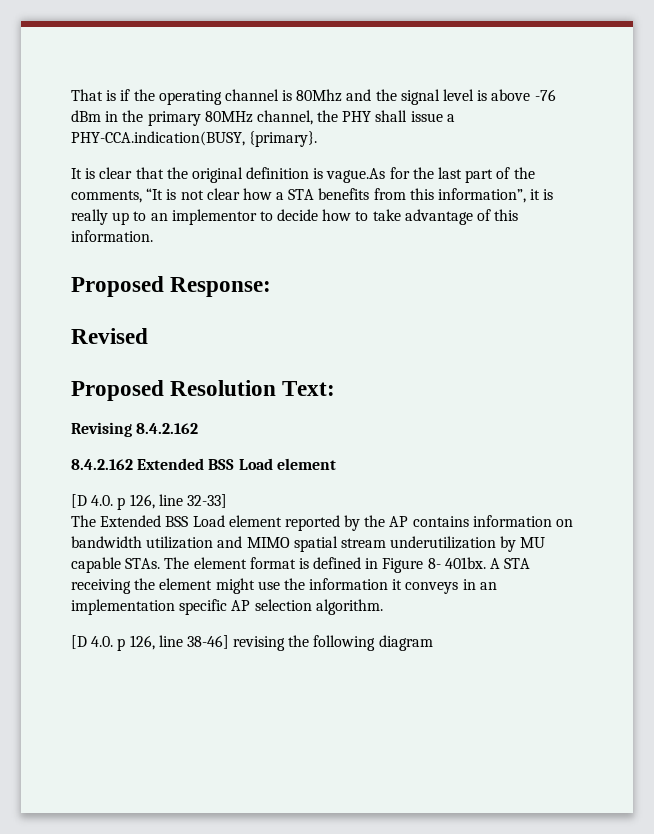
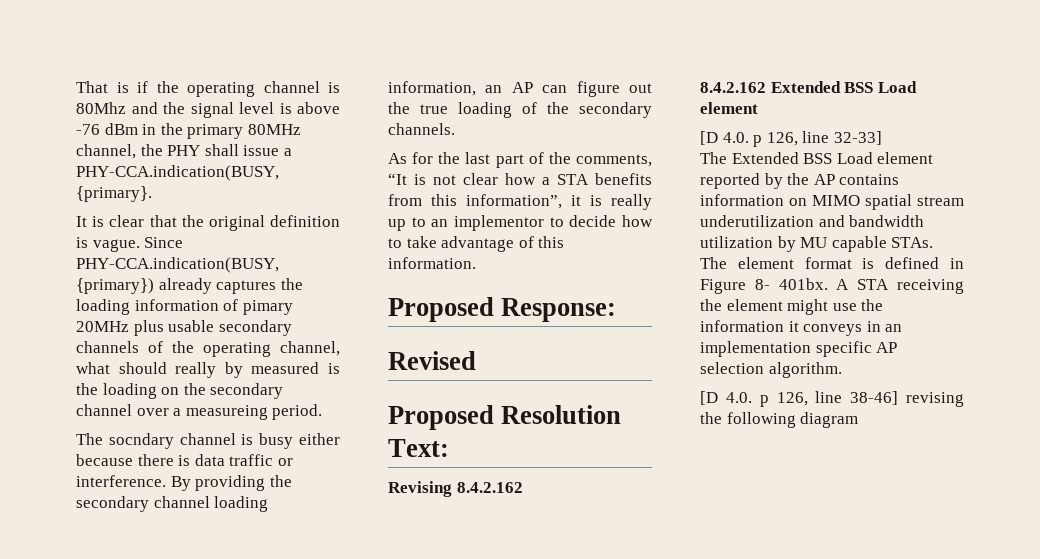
- It is clear that the original definition is vague.As for the last part of the comments, “It is not clear how a STA benefits from this information”, it is really up to an implementor to decide how to take advantage of this information.
+ It is clear that the original definition is vague. Since PHY-CCA.indication(BUSY, {primary}) already captures the loading information of pimary 20MHz plus usable secondary channels of the operating channel, what should really by measured is the loading on the secondary channel over a measureing period.
+ The socndary channel is busy either because there is data traffic or interference. By providing the secondary channel loading information, an AP can figure out the true loading of the secondary channels.
+ As for the last part of the comments, “It is not clear how a STA benefits from this information”, it is really up to an implementor to decide how to take advantage of this information.
- The Extended BSS Load element reported by the AP contains information on bandwidth utilization and MIMO spatial stream underutilization by MU capable STAs.
+ The Extended BSS Load element reported by the AP contains information on MIMO spatial stream underutilization and bandwidth utilization by MU capable STAs.

